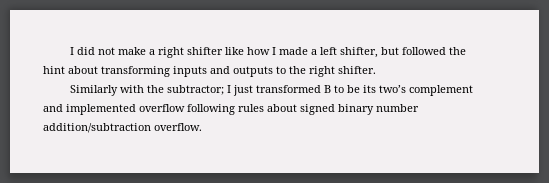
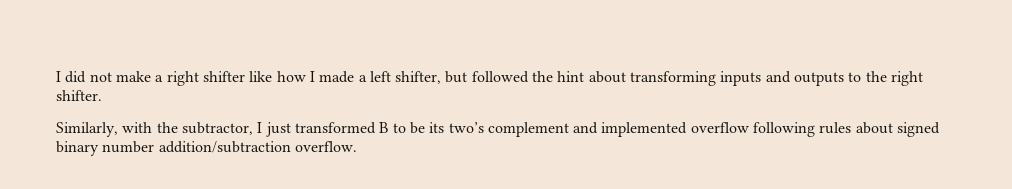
- Similarly with the subtractor; I just transformed B to be its two’s complement and implemented overflow following rules about signed binary number addition/subtraction overflow.
+ Similarly, with the subtractor, I just transformed B to be its two’s complement and implemented overflow following rules about signed binary number addition/subtraction overflow.

